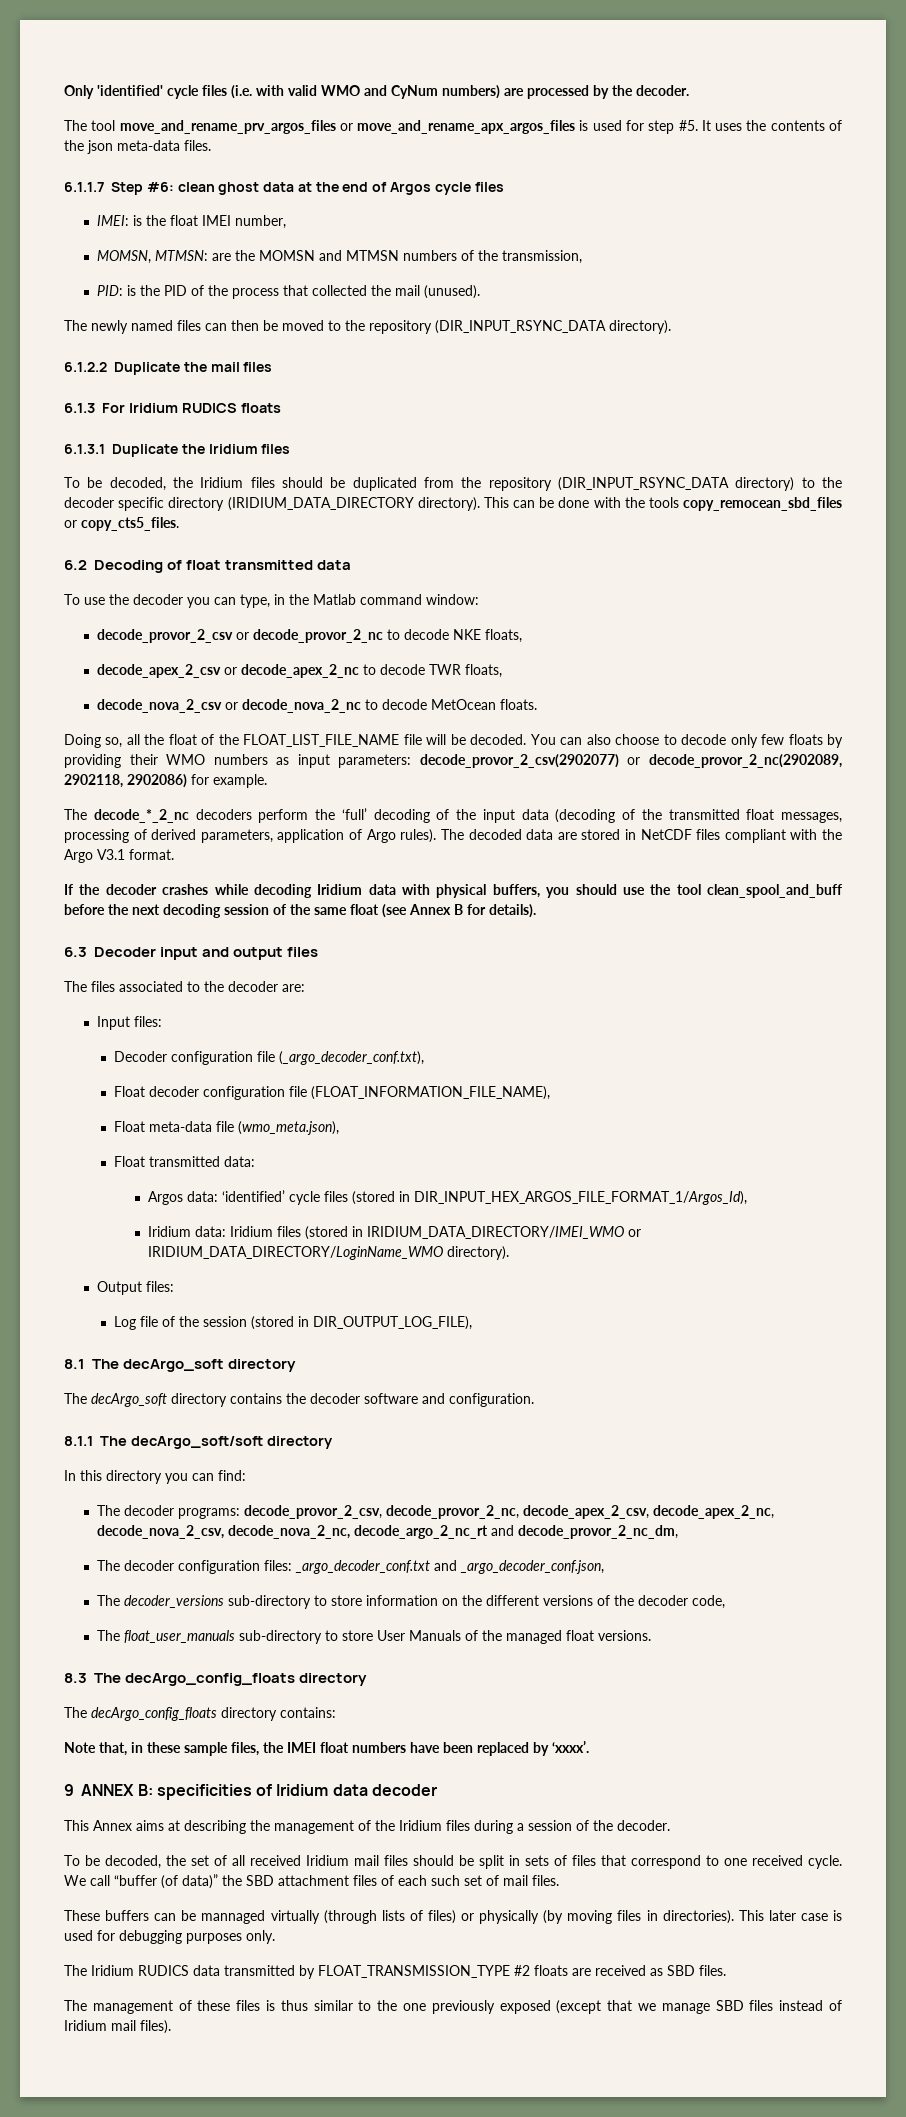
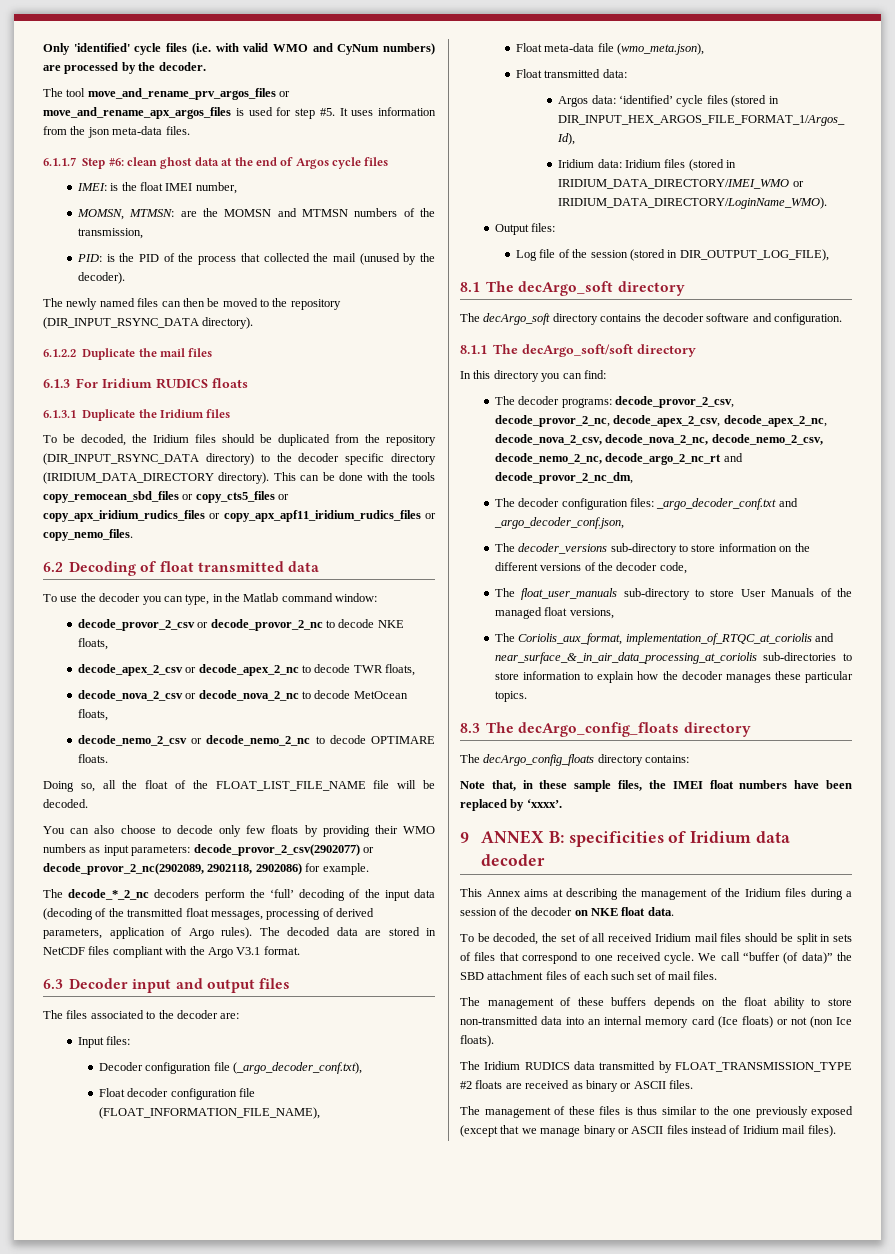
- It uses the contents of the json meta-data files.
+ It uses information from the json meta-data files.
- PID: is the PID of the process that collected the mail (unused).
+ PID: is the PID of the process that collected the mail (unused by the decoder).
- This can be done with the tools copy_remocean_sbd_files or copy_cts5_files.
+ This can be done with the tools copy_remocean_sbd_files or copy_cts5_files or copy_apx_iridium_rudics_files or copy_apx_apf11_iridium_rudics_files or copy_nemo_files.
- decode_nova_2_csv or decode_nova_2_nc to decode MetOcean floats.
+ decode_nova_2_csv or decode_nova_2_nc to decode MetOcean floats,
+ decode_nemo_2_csv or decode_nemo_2_nc to decode OPTIMARE floats.
- Doing so, all the float of the FLOAT_LIST_FILE_NAME file will be decoded. You can also choose to decode only few floats by providing their WMO numbers as input parameters: decode_provor_2_csv(2902077) or decode_provor_2_nc(2902089, 2902118, 2902086) for example.
+ Doing so, all the float of the FLOAT_LIST_FILE_NAME file will be decoded.
+ You can also choose to decode only few floats by providing their WMO numbers as input parameters: decode_provor_2_csv(2902077) or decode_provor_2_nc(2902089, 2902118, 2902086) for example.
- If the decoder crashes while decoding Iridium data with physical buffers, you should use the tool clean_spool_and_buff before the next decoding session of the same float (see Annex B for details).
- Iridium data: Iridium files (stored in IRIDIUM_DATA_DIRECTORY/IMEI_WMO or IRIDIUM_DATA_DIRECTORY/LoginName_WMO directory).
+ Iridium data: Iridium files (stored in IRIDIUM_DATA_DIRECTORY/IMEI_WMO or IRIDIUM_DATA_DIRECTORY/LoginName_WMO).
- The decoder programs: decode_provor_2_csv, decode_provor_2_nc, decode_apex_2_csv, decode_apex_2_nc, decode_nova_2_csv, decode_nova_2_nc, decode_argo_2_nc_rt and decode_provor_2_nc_dm,
+ The decoder programs: decode_provor_2_csv, decode_provor_2_nc, decode_apex_2_csv, decode_apex_2_nc, decode_nova_2_csv, decode_nova_2_nc, decode_nemo_2_csv, decode_nemo_2_nc, decode_argo_2_nc_rt and decode_provor_2_nc_dm,
- The float_user_manuals sub-directory to store User Manuals of the managed float versions.
+ The float_user_manuals sub-directory to store User Manuals of the managed float versions,
+ The Coriolis_aux_format, implementation_of_RTQC_at_coriolis and near_surface_&_in_air_data_processing_at_coriolis sub-directories to store information to explain how the decoder manages these particular topics.
- This Annex aims at describing the management of the Iridium files during a session of the decoder.
+ This Annex aims at describing the management of the Iridium files during a session of the decoder on NKE float data.
- These buffers can be mannaged virtually (through lists of files) or physically (by moving files in directories). This later case is used for debugging purposes only.
+ The management of these buffers depends on the float ability to store non-transmitted data into an internal memory card (Ice floats) or not (non Ice floats).
- The Iridium RUDICS data transmitted by FLOAT_TRANSMISSION_TYPE #2 floats are received as SBD files.
+ The Iridium RUDICS data transmitted by FLOAT_TRANSMISSION_TYPE #2 floats are received as binary or ASCII files.
- The management of these files is thus similar to the one previously exposed (except that we manage SBD files instead of Iridium mail files).
+ The management of these files is thus similar to the one previously exposed (except that we manage binary or ASCII files instead of Iridium mail files).

